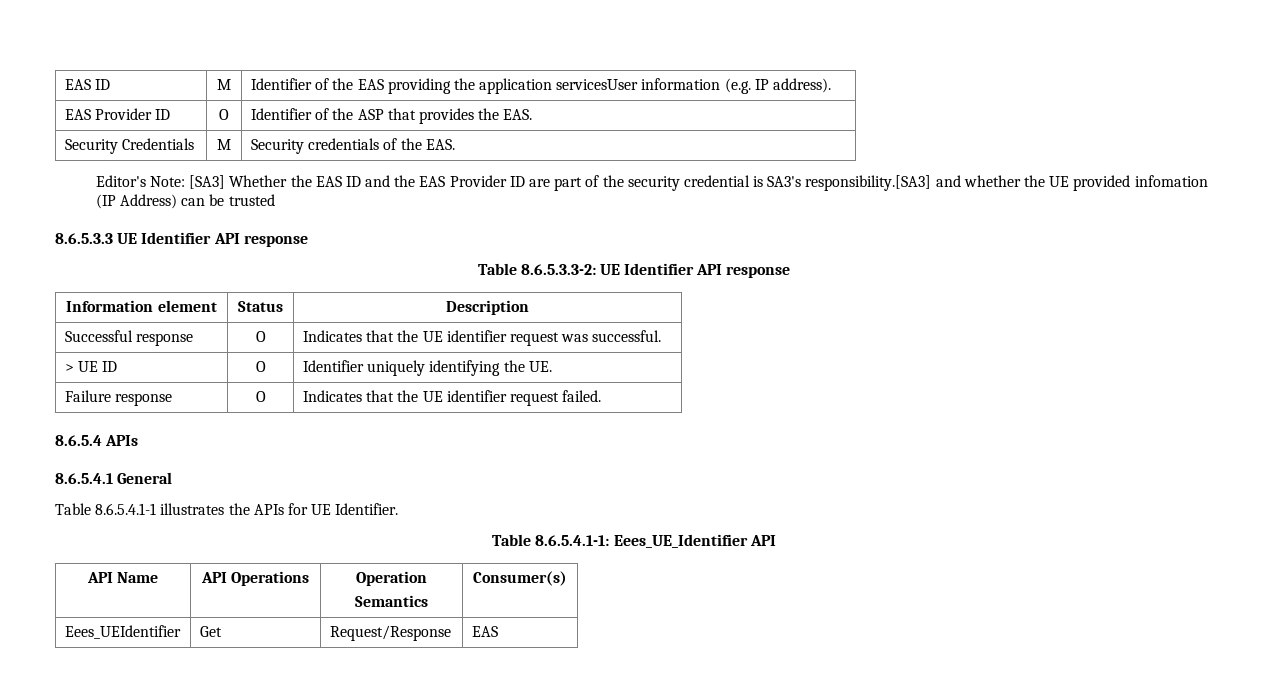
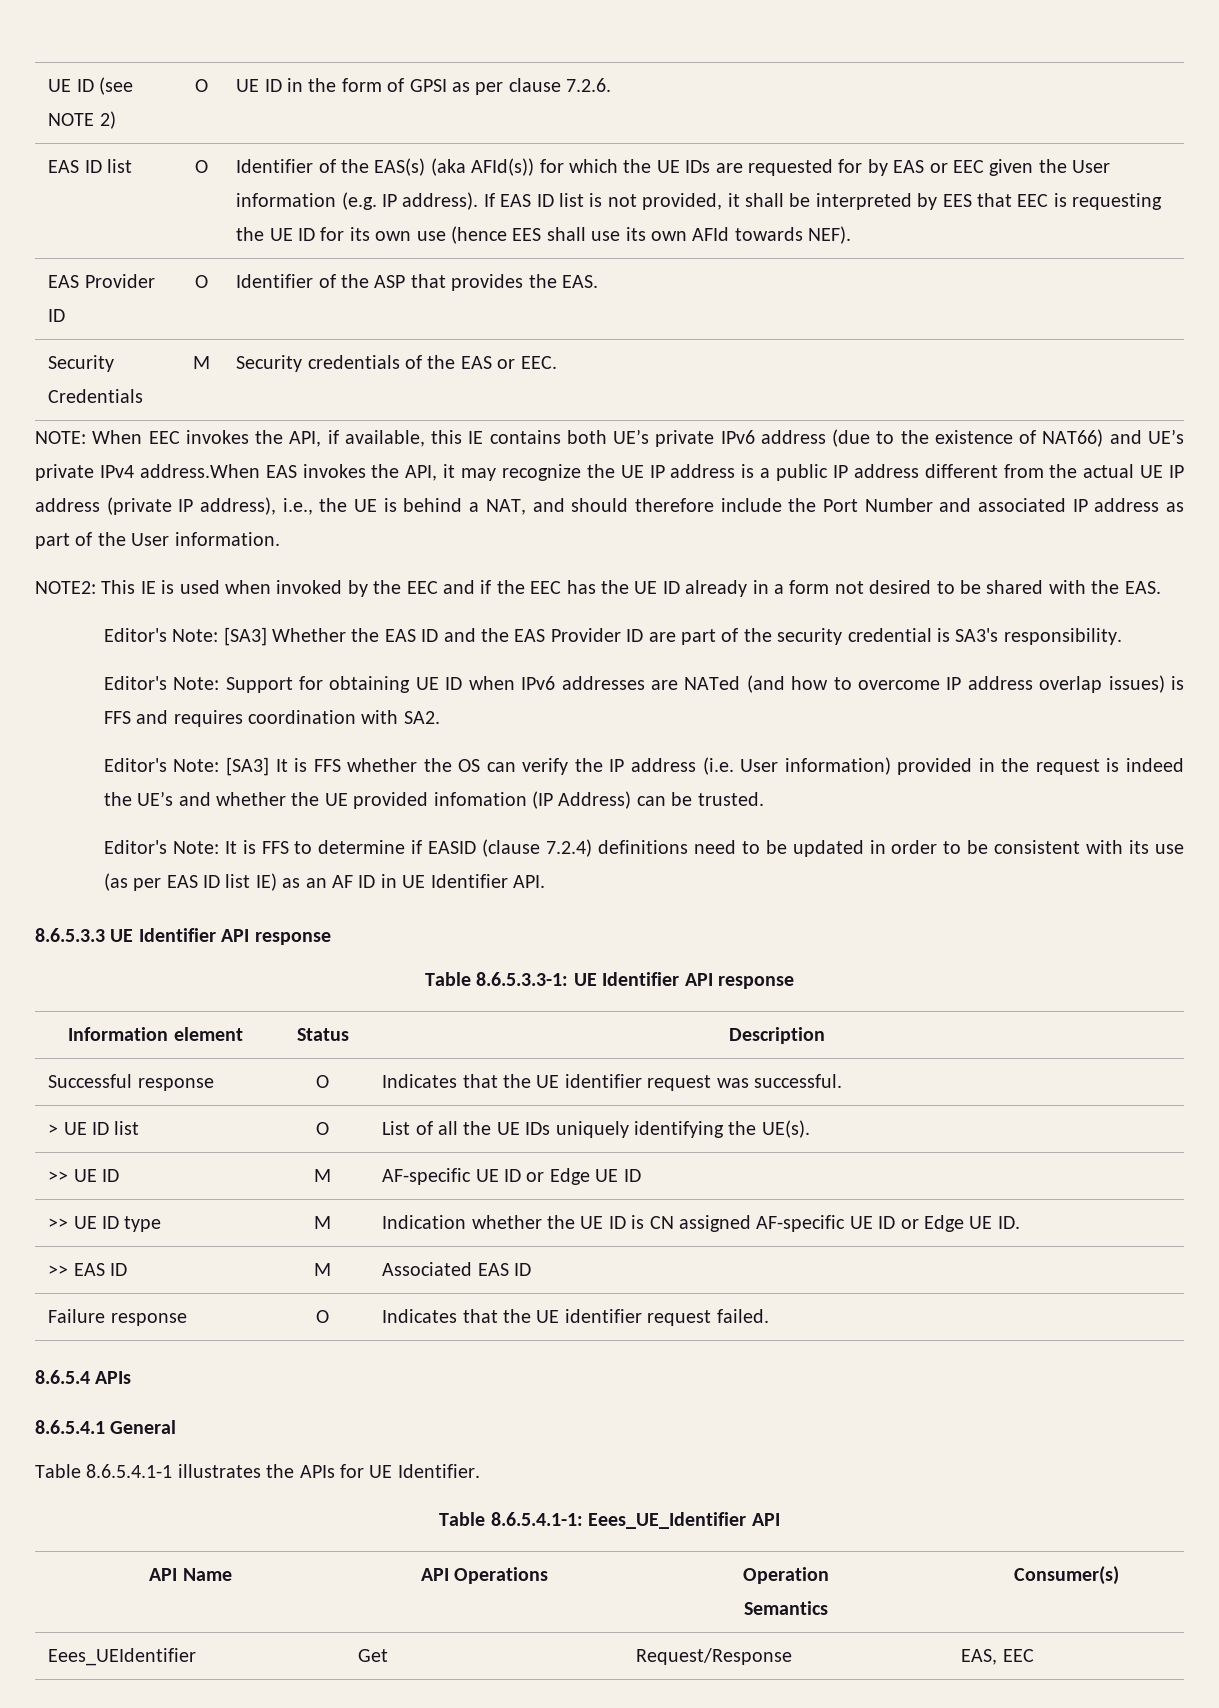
- EAS ID | M | Identifier of the EAS providing the application servicesUser information (e.g. IP address).
+ UE ID (see NOTE 2) | O | UE ID in the form of GPSI as per clause 7.2.6.
+ EAS ID list | O | Identifier of the EAS(s) (aka AFId(s)) for which the UE IDs are requested for by EAS or EEC given the User information (e.g. IP address). If EAS ID list is not provided, it shall be interpreted by EES that EEC is requesting the UE ID for its own use (hence EES shall use its own AFId towards NEF).
- Security Credentials | M | Security credentials of the EAS.
+ Security Credentials | M | Security credentials of the EAS or EEC.
+ NOTE: When EEC invokes the API, if available, this IE contains both UE’s private IPv6 address (due to the existence of NAT66) and UE’s private IPv4 address.When EAS invokes the API, it may recognize the UE IP address is a public IP address different from the actual UE IP address (private IP address), i.e., the UE is behind a NAT, and should therefore include the Port Number and associated IP address as part of the User information.
+ NOTE2: This IE is used when invoked by the EEC and if the EEC has the UE ID already in a form not desired to be shared with the EAS.
- Editor's Note: [SA3] Whether the EAS ID and the EAS Provider ID are part of the security credential is SA3's responsibility.[SA3] and whether the UE provided infomation (IP Address) can be trusted
+ Editor's Note: [SA3] Whether the EAS ID and the EAS Provider ID are part of the security credential is SA3's responsibility.
+ Editor's Note: Support for obtaining UE ID when IPv6 addresses are NATed (and how to overcome IP address overlap issues) is FFS and requires coordination with SA2.
+ Editor's Note: [SA3] It is FFS whether the OS can verify the IP address (i.e. User information) provided in the request is indeed the UE’s and whether the UE provided infomation (IP Address) can be trusted.
+ Editor's Note: It is FFS to determine if EASID (clause 7.2.4) definitions need to be updated in order to be consistent with its use (as per EAS ID list IE) as an AF ID in UE Identifier API.
- Table 8.6.5.3.3-2: UE Identifier API response
+ Table 8.6.5.3.3-1: UE Identifier API response
- > UE ID | O | Identifier uniquely identifying the UE.
+ > UE ID list | O | List of all the UE IDs uniquely identifying the UE(s).
+ >> UE ID | M | AF-specific UE ID or Edge UE ID
+ >> UE ID type | M | Indication whether the UE ID is CN assigned AF-specific UE ID or Edge UE ID.
+ >> EAS ID | M | Associated EAS ID
- Eees_UEIdentifier | Get | Request/Response | EAS
+ Eees_UEIdentifier | Get | Request/Response | EAS, EEC

